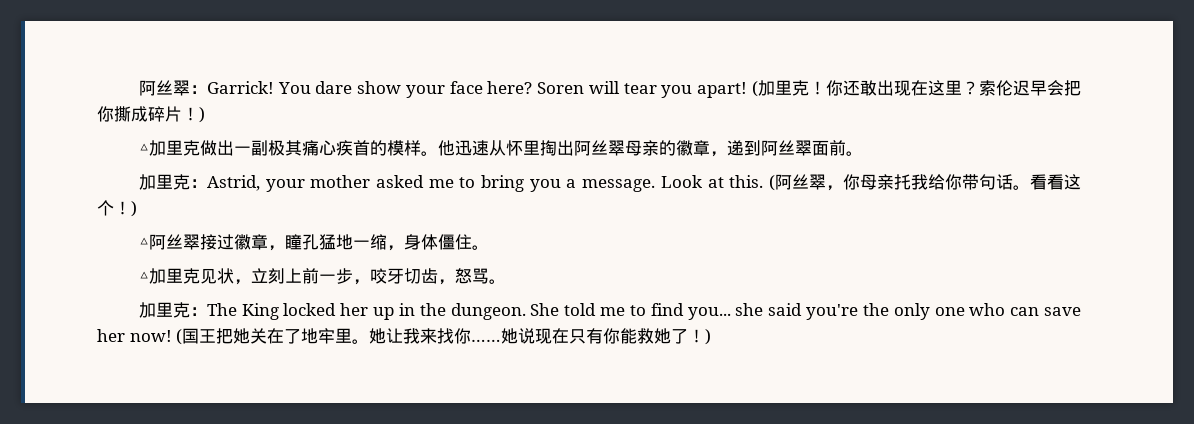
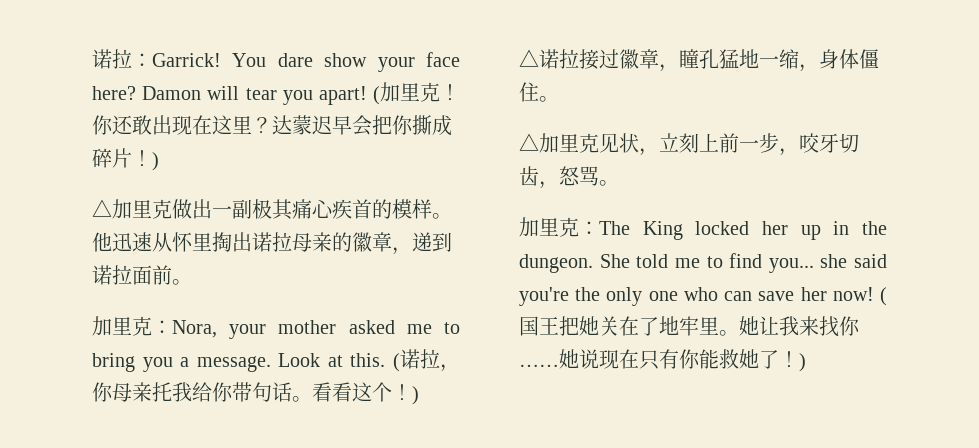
- 阿丝翠：Garrick!
+ 诺拉：Garrick!
- Soren will tear you apart!
+ Damon will tear you apart!
- 索伦迟早会把你撕成碎片！)
+ 达蒙迟早会把你撕成碎片！)
- 他迅速从怀里掏出阿丝翠母亲的徽章，递到阿丝翠面前。
+ 他迅速从怀里掏出诺拉母亲的徽章，递到诺拉面前。
- 加里克：Astrid, your mother asked me to bring you a message.
+ 加里克：Nora, your mother asked me to bring you a message.
- (阿丝翠，你母亲托我给你带句话。
+ (诺拉，你母亲托我给你带句话。
- △阿丝翠接过徽章，瞳孔猛地一缩，身体僵住。
+ △诺拉接过徽章，瞳孔猛地一缩，身体僵住。

